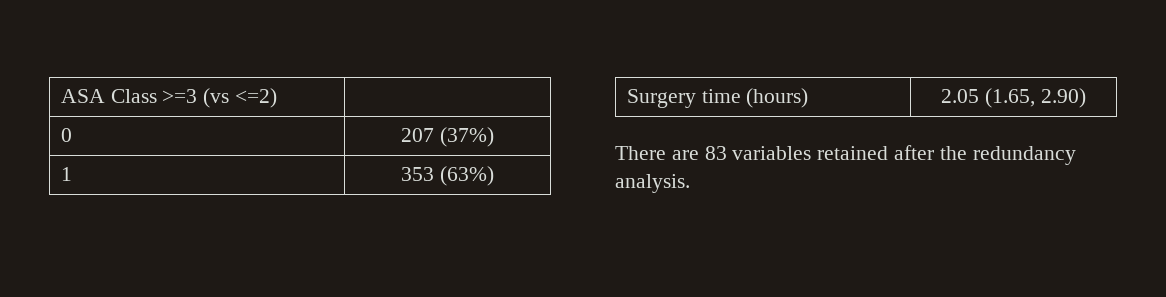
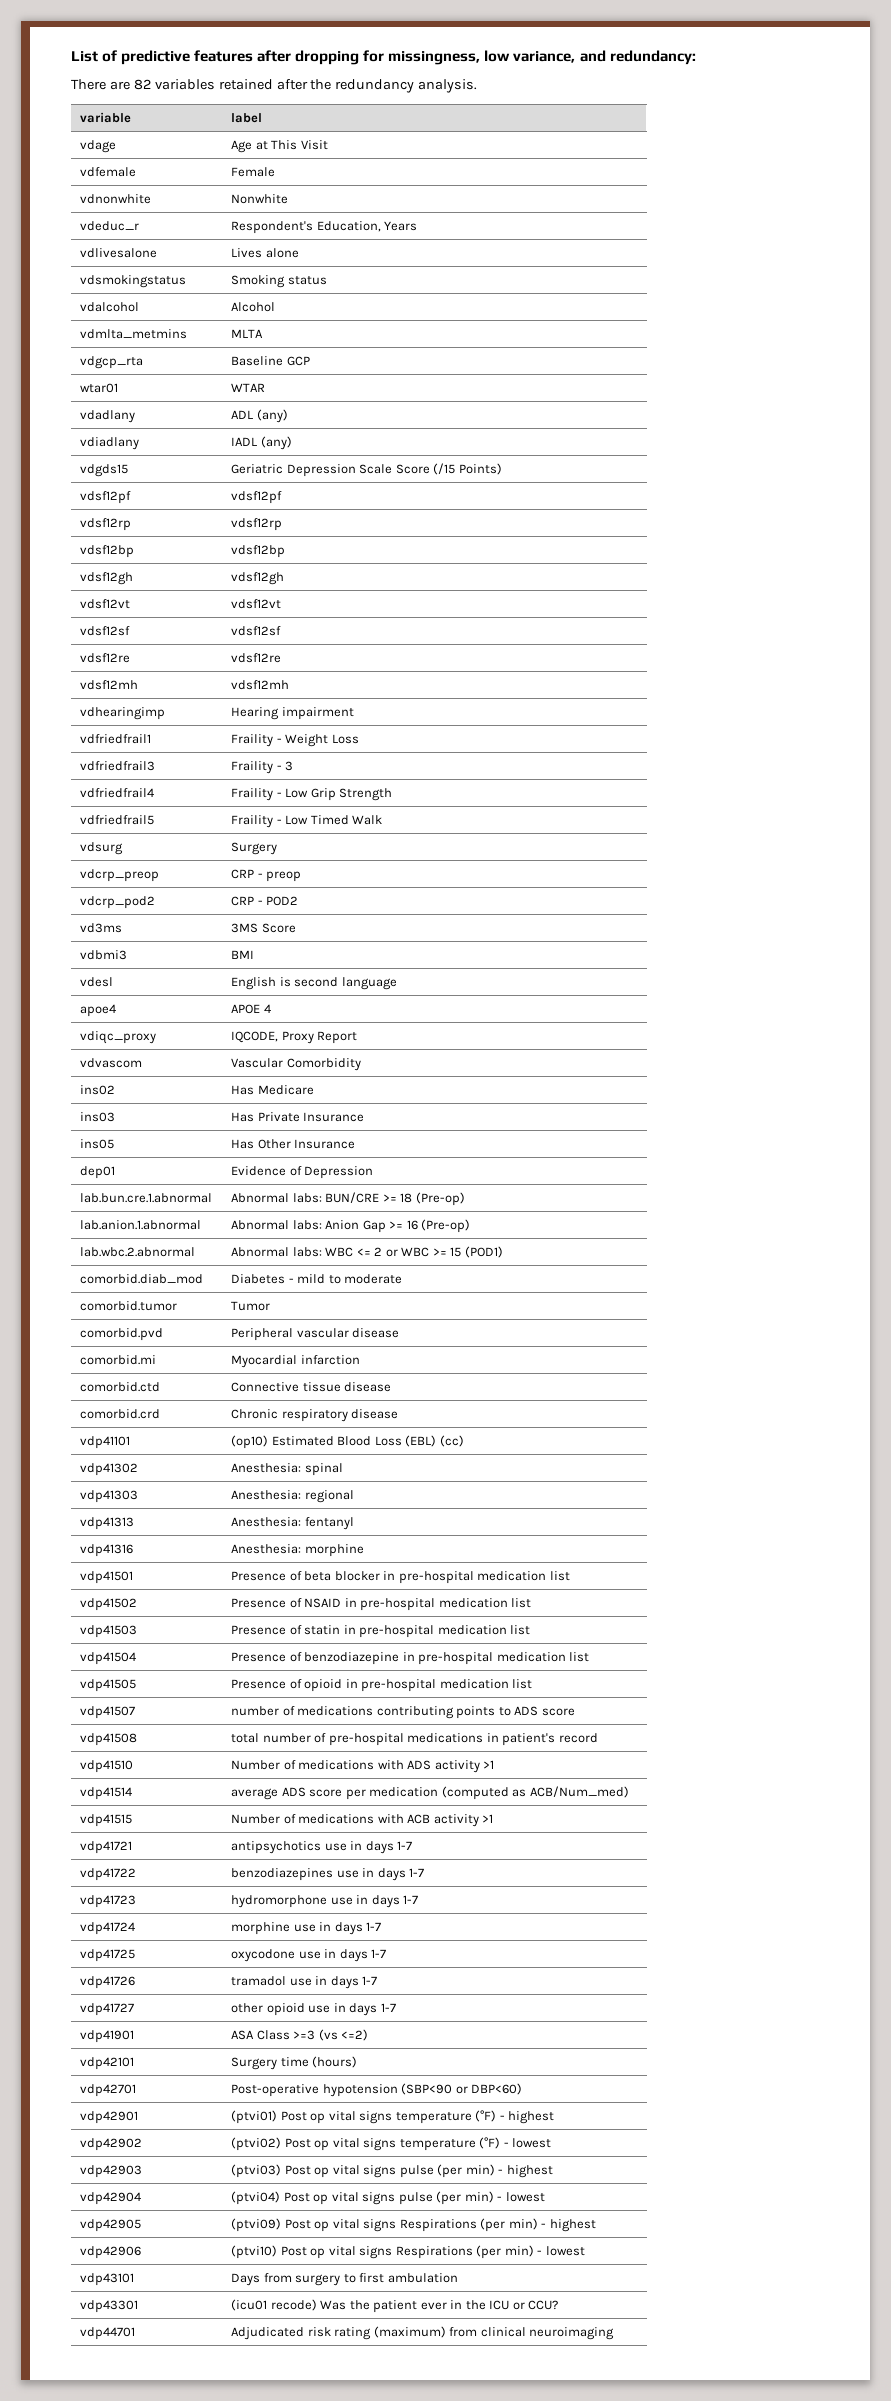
- ASA Class >=3 (vs <=2) |
- 0 | 207 (37%)
- 1 | 353 (63%)
- Surgery time (hours) | 2.05 (1.65, 2.90)
+ List of predictive features after dropping for missingness, low variance, and redundancy:
- There are 83 variables retained after the redundancy analysis.
+ There are 82 variables retained after the redundancy analysis.
+ variable | label
+ vdage | Age at This Visit
+ vdfemale | Female
+ vdnonwhite | Nonwhite
+ vdeduc_r | Respondent's Education, Years
+ vdlivesalone | Lives alone
+ vdsmokingstatus | Smoking status
+ vdalcohol | Alcohol
+ vdmlta_metmins | MLTA
+ vdgcp_rta | Baseline GCP
+ wtar01 | WTAR
+ vdadlany | ADL (any)
+ vdiadlany | IADL (any)
+ vdgds15 | Geriatric Depression Scale Score (/15 Points)
+ vdsf12pf | vdsf12pf
+ vdsf12rp | vdsf12rp
+ vdsf12bp | vdsf12bp
+ vdsf12gh | vdsf12gh
+ vdsf12vt | vdsf12vt
+ vdsf12sf | vdsf12sf
+ vdsf12re | vdsf12re
+ vdsf12mh | vdsf12mh
+ vdhearingimp | Hearing impairment
+ vdfriedfrail1 | Fraility - Weight Loss
+ vdfriedfrail3 | Fraility - 3
+ vdfriedfrail4 | Fraility - Low Grip Strength
+ vdfriedfrail5 | Fraility - Low Timed Walk
+ vdsurg | Surgery
+ vdcrp_preop | CRP - preop
+ vdcrp_pod2 | CRP - POD2
+ vd3ms | 3MS Score
+ vdbmi3 | BMI
+ vdesl | English is second language
+ apoe4 | APOE 4
+ vdiqc_proxy | IQCODE, Proxy Report
+ vdvascom | Vascular Comorbidity
+ ins02 | Has Medicare
+ ins03 | Has Private Insurance
+ ins05 | Has Other Insurance
+ dep01 | Evidence of Depression
+ lab.bun.cre.1.abnormal | Abnormal labs: BUN/CRE >= 18 (Pre-op)
+ lab.anion.1.abnormal | Abnormal labs: Anion Gap >= 16 (Pre-op)
+ lab.wbc.2.abnormal | Abnormal labs: WBC <= 2 or WBC >= 15 (POD1)
+ comorbid.diab_mod | Diabetes - mild to moderate
+ comorbid.tumor | Tumor
+ comorbid.pvd | Peripheral vascular disease
+ comorbid.mi | Myocardial infarction
+ comorbid.ctd | Connective tissue disease
+ comorbid.crd | Chronic respiratory disease
+ vdp41101 | (op10) Estimated Blood Loss (EBL) (cc)
+ vdp41302 | Anesthesia: spinal
+ vdp41303 | Anesthesia: regional
+ vdp41313 | Anesthesia: fentanyl
+ vdp41316 | Anesthesia: morphine
+ vdp41501 | Presence of beta blocker in pre-hospital medication list
+ vdp41502 | Presence of NSAID in pre-hospital medication list
+ vdp41503 | Presence of statin in pre-hospital medication list
+ vdp41504 | Presence of benzodiazepine in pre-hospital medication list
+ vdp41505 | Presence of opioid in pre-hospital medication list
+ vdp41507 | number of medications contributing points to ADS score
+ vdp41508 | total number of pre-hospital medications in patient's record
+ vdp41510 | Number of medications with ADS activity >1
+ vdp41514 | average ADS score per medication (computed as ACB/Num_med)
+ vdp41515 | Number of medications with ACB activity >1
+ vdp41721 | antipsychotics use in days 1-7
+ vdp41722 | benzodiazepines use in days 1-7
+ vdp41723 | hydromorphone use in days 1-7
+ vdp41724 | morphine use in days 1-7
+ vdp41725 | oxycodone use in days 1-7
+ vdp41726 | tramadol use in days 1-7
+ vdp41727 | other opioid use in days 1-7
+ vdp41901 | ASA Class >=3 (vs <=2)
+ vdp42101 | Surgery time (hours)
+ vdp42701 | Post-operative hypotension (SBP<90 or DBP<60)
+ vdp42901 | (ptvi01) Post op vital signs temperature (°F) - highest
+ vdp42902 | (ptvi02) Post op vital signs temperature (°F) - lowest
+ vdp42903 | (ptvi03) Post op vital signs pulse (per min) - highest
+ vdp42904 | (ptvi04) Post op vital signs pulse (per min) - lowest
+ vdp42905 | (ptvi09) Post op vital signs Respirations (per min) - highest
+ vdp42906 | (ptvi10) Post op vital signs Respirations (per min) - lowest
+ vdp43101 | Days from surgery to first ambulation
+ vdp43301 | (icu01 recode) Was the patient ever in the ICU or CCU?
+ vdp44701 | Adjudicated risk rating (maximum) from clinical neuroimaging

